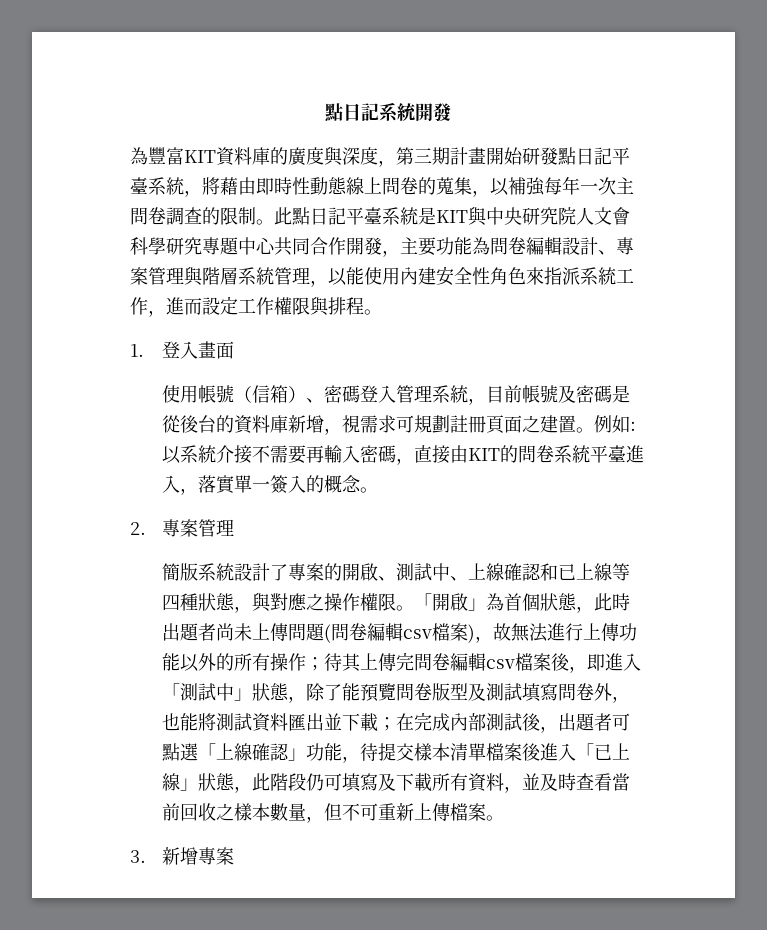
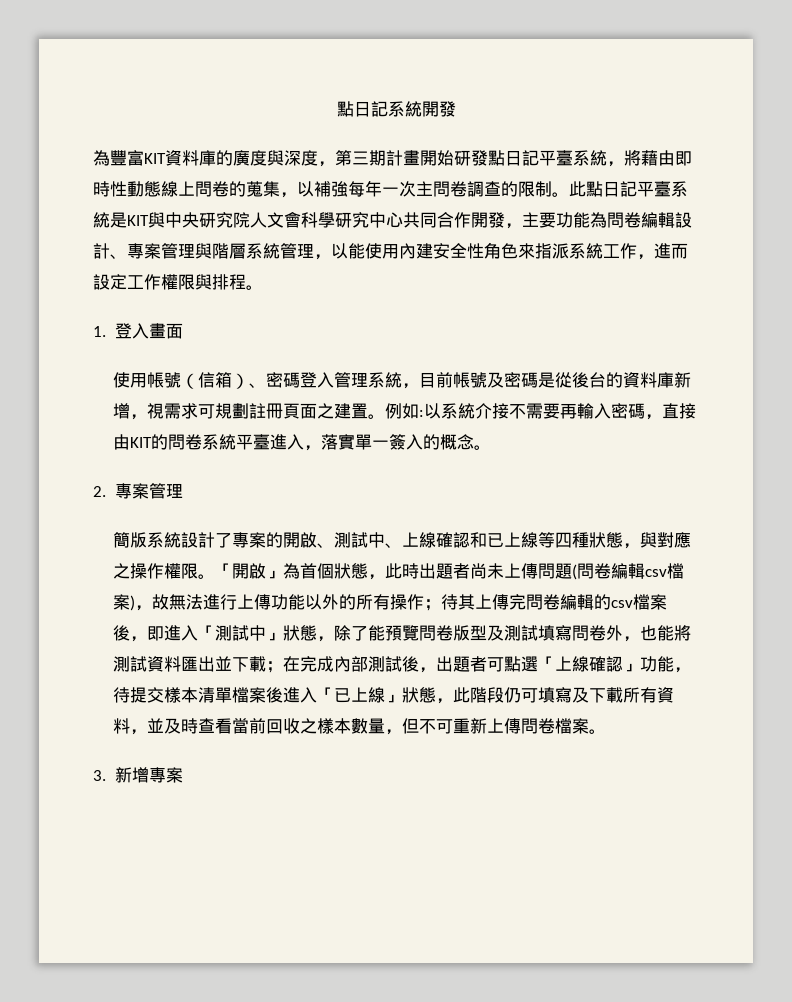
- 此點日記平臺系統是KIT與中央研究院人文會科學研究專題中心共同合作開發，主要功能為問卷編輯設計、專案管理與階層系統管理，以能使用內建安全性角色來指派系統工作，進而設定工作權限與排程。
+ 此點日記平臺系統是KIT與中央研究院人文會科學研究中心共同合作開發，主要功能為問卷編輯設計、專案管理與階層系統管理，以能使用內建安全性角色來指派系統工作，進而設定工作權限與排程。
- 待其上傳完問卷編輯csv檔案後，即進入「測試中」狀態，除了能預覽問卷版型及測試填寫問卷外，也能將測試資料匯出並下載；
+ 待其上傳完問卷編輯的csv檔案後，即進入「測試中」狀態，除了能預覽問卷版型及測試填寫問卷外，也能將測試資料匯出並下載；
- 在完成內部測試後，出題者可點選「上線確認」功能，待提交樣本清單檔案後進入「已上線」狀態，此階段仍可填寫及下載所有資料，並及時查看當前回收之樣本數量，但不可重新上傳檔案。
+ 在完成內部測試後，出題者可點選「上線確認」功能，待提交樣本清單檔案後進入「已上線」狀態，此階段仍可填寫及下載所有資料，並及時查看當前回收之樣本數量，但不可重新上傳問卷檔案。

